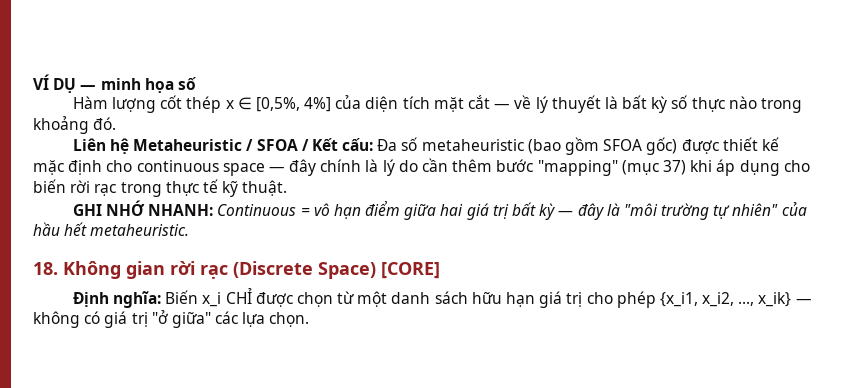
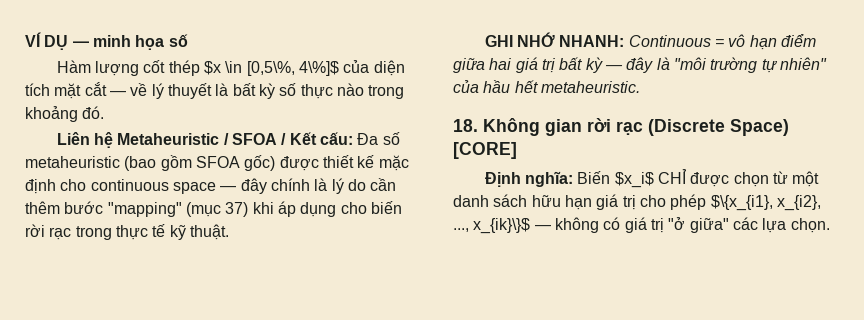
- Hàm lượng cốt thép x ∈ [0,5%, 4%] của diện tích mặt cắt — về lý thuyết là bất kỳ số thực nào trong khoảng đó.
+ Hàm lượng cốt thép $x \in [0,5\%, 4\%]$ của diện tích mặt cắt — về lý thuyết là bất kỳ số thực nào trong khoảng đó.
- Định nghĩa: Biến x_i CHỈ được chọn từ một danh sách hữu hạn giá trị cho phép {x_i1, x_i2, ..., x_ik} — không có giá trị "ở giữa" các lựa chọn.
+ Định nghĩa: Biến $x_i$ CHỈ được chọn từ một danh sách hữu hạn giá trị cho phép $\{x_{i1}, x_{i2}, ..., x_{ik}\}$ — không có giá trị "ở giữa" các lựa chọn.

